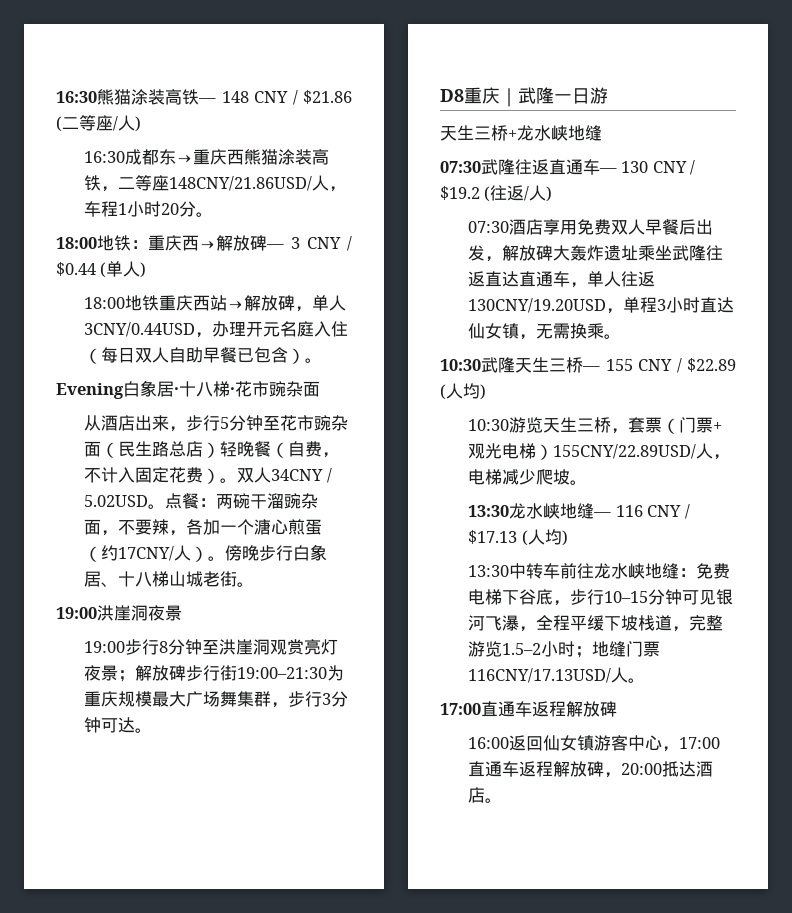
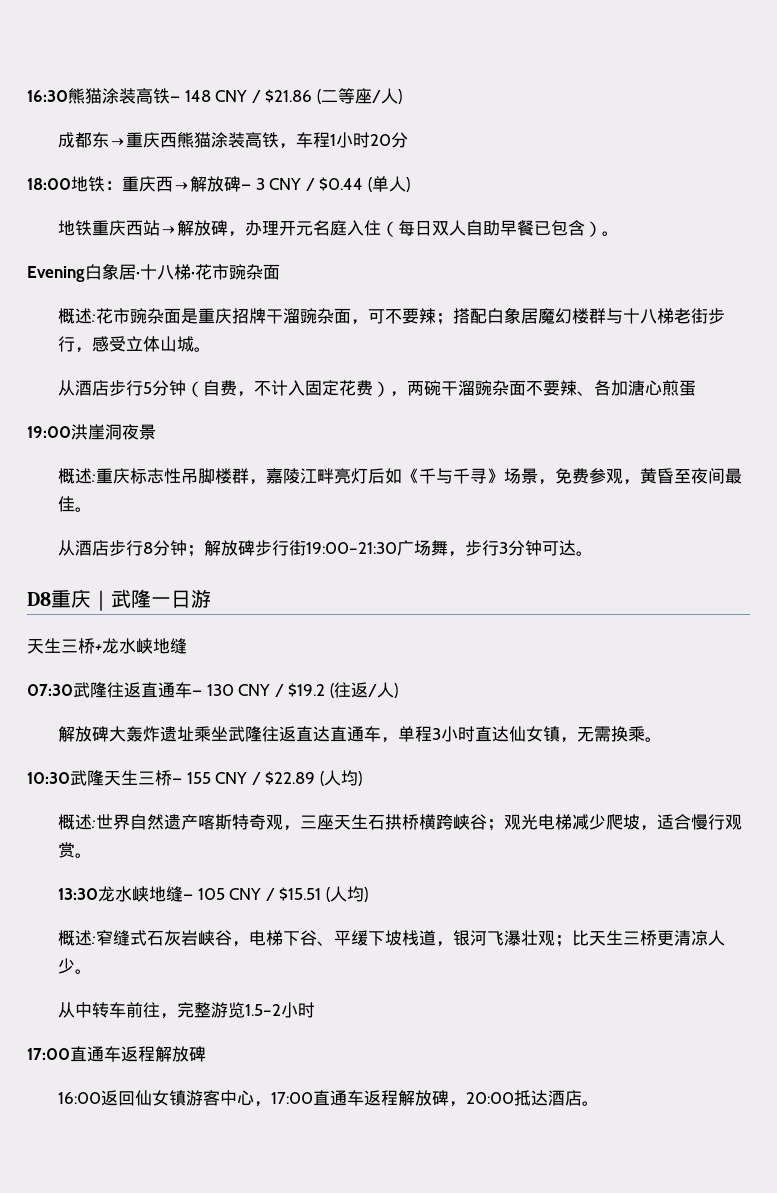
- 16:30成都东→重庆西熊猫涂装高铁，二等座148CNY/21.86USD/人，车程1小时20分。
+ 成都东→重庆西熊猫涂装高铁，车程1小时20分
- 18:00地铁重庆西站→解放碑，单人3CNY/0.44USD，办理开元名庭入住（每日双人自助早餐已包含）。
+ 地铁重庆西站→解放碑，办理开元名庭入住（每日双人自助早餐已包含）。
- 从酒店出来，步行5分钟至花市豌杂面（民生路总店）轻晚餐（自费，不计入固定花费）。双人34CNY / 5.02USD。点餐：两碗干溜豌杂面，不要辣，各加一个溏心煎蛋（约17CNY/人）。傍晚步行白象居、十八梯山城老街。
+ 概述:花市豌杂面是重庆招牌干溜豌杂面，可不要辣；搭配白象居魔幻楼群与十八梯老街步行，感受立体山城。
+ 从酒店步行5分钟（自费，不计入固定花费），两碗干溜豌杂面不要辣、各加溏心煎蛋
  19:00洪崖洞夜景
- 19:00步行8分钟至洪崖洞观赏亮灯夜景；解放碑步行街19:00–21:30为重庆规模最大广场舞集群，步行3分钟可达。
+ 概述:重庆标志性吊脚楼群，嘉陵江畔亮灯后如《千与千寻》场景，免费参观，黄昏至夜间最佳。
+ 从酒店步行8分钟；解放碑步行街19:00–21:30广场舞，步行3分钟可达。
- 07:30酒店享用免费双人早餐后出发，解放碑大轰炸遗址乘坐武隆往返直达直通车，单人往返130CNY/19.20USD，单程3小时直达仙女镇，无需换乘。
+ 解放碑大轰炸遗址乘坐武隆往返直达直通车，单程3小时直达仙女镇，无需换乘。
- 10:30游览天生三桥，套票（门票+观光电梯）155CNY/22.89USD/人，电梯减少爬坡。
+ 概述:世界自然遗产喀斯特奇观，三座天生石拱桥横跨峡谷；观光电梯减少爬坡，适合慢行观赏。
- 13:30龙水峡地缝— 116 CNY / $17.13 (人均)
- 13:30中转车前往龙水峡地缝：免费电梯下谷底，步行10–15分钟可见银河飞瀑，全程平缓下坡栈道，完整游览1.5–2小时；地缝门票116CNY/17.13USD/人。
+ 13:30龙水峡地缝— 105 CNY / $15.51 (人均)
+ 概述:窄缝式石灰岩峡谷，电梯下谷、平缓下坡栈道，银河飞瀑壮观；比天生三桥更清凉人少。
+ 从中转车前往，完整游览1.5–2小时

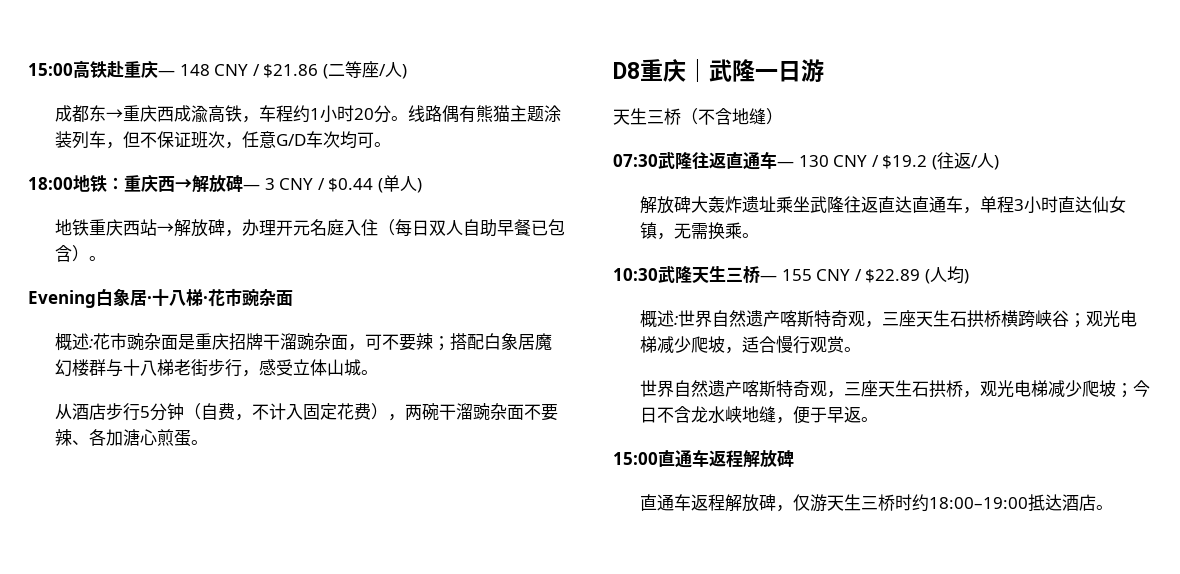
- 16:30熊猫涂装高铁— 148 CNY / $21.86 (二等座/人)
+ 15:00高铁赴重庆— 148 CNY / $21.86 (二等座/人)
- 成都东→重庆西熊猫涂装高铁，车程1小时20分
+ 成都东→重庆西成渝高铁，车程约1小时20分。线路偶有熊猫主题涂装列车，但不保证班次，任意G/D车次均可。
- 从酒店步行5分钟（自费，不计入固定花费），两碗干溜豌杂面不要辣、各加溏心煎蛋
- 19:00洪崖洞夜景
- 概述:重庆标志性吊脚楼群，嘉陵江畔亮灯后如《千与千寻》场景，免费参观，黄昏至夜间最佳。
- 从酒店步行8分钟；解放碑步行街19:00–21:30广场舞，步行3分钟可达。
+ 从酒店步行5分钟（自费，不计入固定花费），两碗干溜豌杂面不要辣、各加溏心煎蛋。
- 天生三桥+龙水峡地缝
+ 天生三桥（不含地缝）
- 13:30龙水峡地缝— 105 CNY / $15.51 (人均)
- 概述:窄缝式石灰岩峡谷，电梯下谷、平缓下坡栈道，银河飞瀑壮观；比天生三桥更清凉人少。
- 从中转车前往，完整游览1.5–2小时
- 17:00直通车返程解放碑
- 16:00返回仙女镇游客中心，17:00直通车返程解放碑，20:00抵达酒店。
+ 世界自然遗产喀斯特奇观，三座天生石拱桥，观光电梯减少爬坡；今日不含龙水峡地缝，便于早返。
+ 15:00直通车返程解放碑
+ 直通车返程解放碑，仅游天生三桥时约18:00–19:00抵达酒店。

